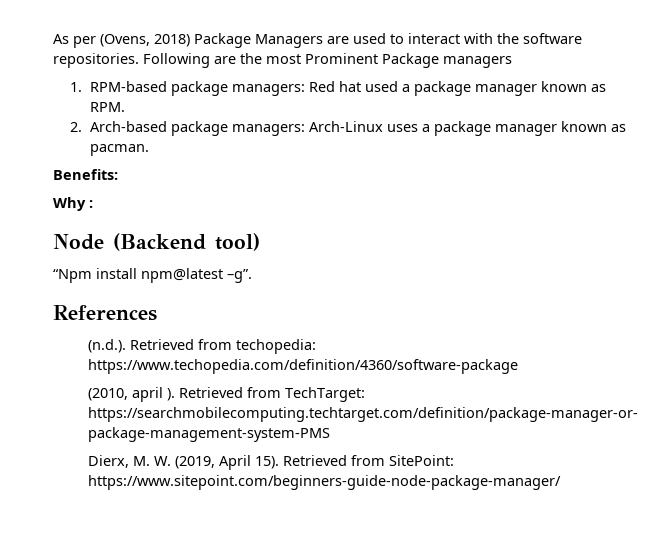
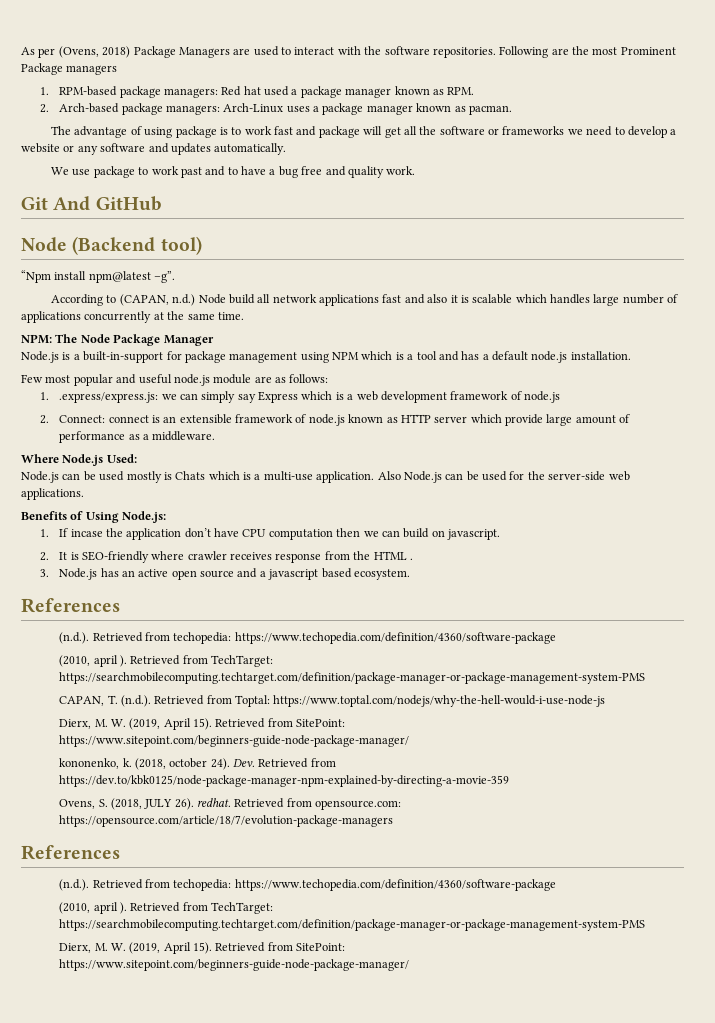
- Benefits:
- Why :
+ The advantage of using package is to work fast and package will get all the software or frameworks we need to develop a website or any software and updates automatically.
+ We use package to work past and to have a bug free and quality work.
+ Git And GitHub
+ According to (CAPAN, n.d.) Node build all network applications fast and also it is scalable which handles large number of applications concurrently at the same time.
+ NPM: The Node Package Manager
+ Node.js is a built-in-support for package management using NPM which is a tool and has a default node.js installation.
+ Few most popular and useful node.js module are as follows:
+ 1. .express/express.js: we can simply say Express which is a web development framework of node.js
+ 2. Connect: connect is an extensible framework of node.js known as HTTP server which provide large amount of performance as a middleware.
+ Where Node.js Used:
+ Node.js can be used mostly is Chats which is a multi-use application. Also Node.js can be used for the server-side web applications.
+ Benefits of Using Node.js:
+ 1. If incase the application don’t have CPU computation then we can build on javascript.
+ 2. It is SEO-friendly where crawler receives response from the HTML .
+ 3. Node.js has an active open source and a javascript based ecosystem.
+ References
+ (n.d.). Retrieved from techopedia: https://www.techopedia.com/definition/4360/software-package
+ (2010, april ). Retrieved from TechTarget: https://searchmobilecomputing.techtarget.com/definition/package-manager-or-package-management-system-PMS
+ CAPAN, T. (n.d.). Retrieved from Toptal: https://www.toptal.com/nodejs/why-the-hell-would-i-use-node-js
+ Dierx, M. W. (2019, April 15). Retrieved from SitePoint: https://www.sitepoint.com/beginners-guide-node-package-manager/
+ kononenko, k. (2018, october 24). Dev. Retrieved from https://dev.to/kbk0125/node-package-manager-npm-explained-by-directing-a-movie-359
+ Ovens, S. (2018, JULY 26). redhat. Retrieved from opensource.com: https://opensource.com/article/18/7/evolution-package-managers

